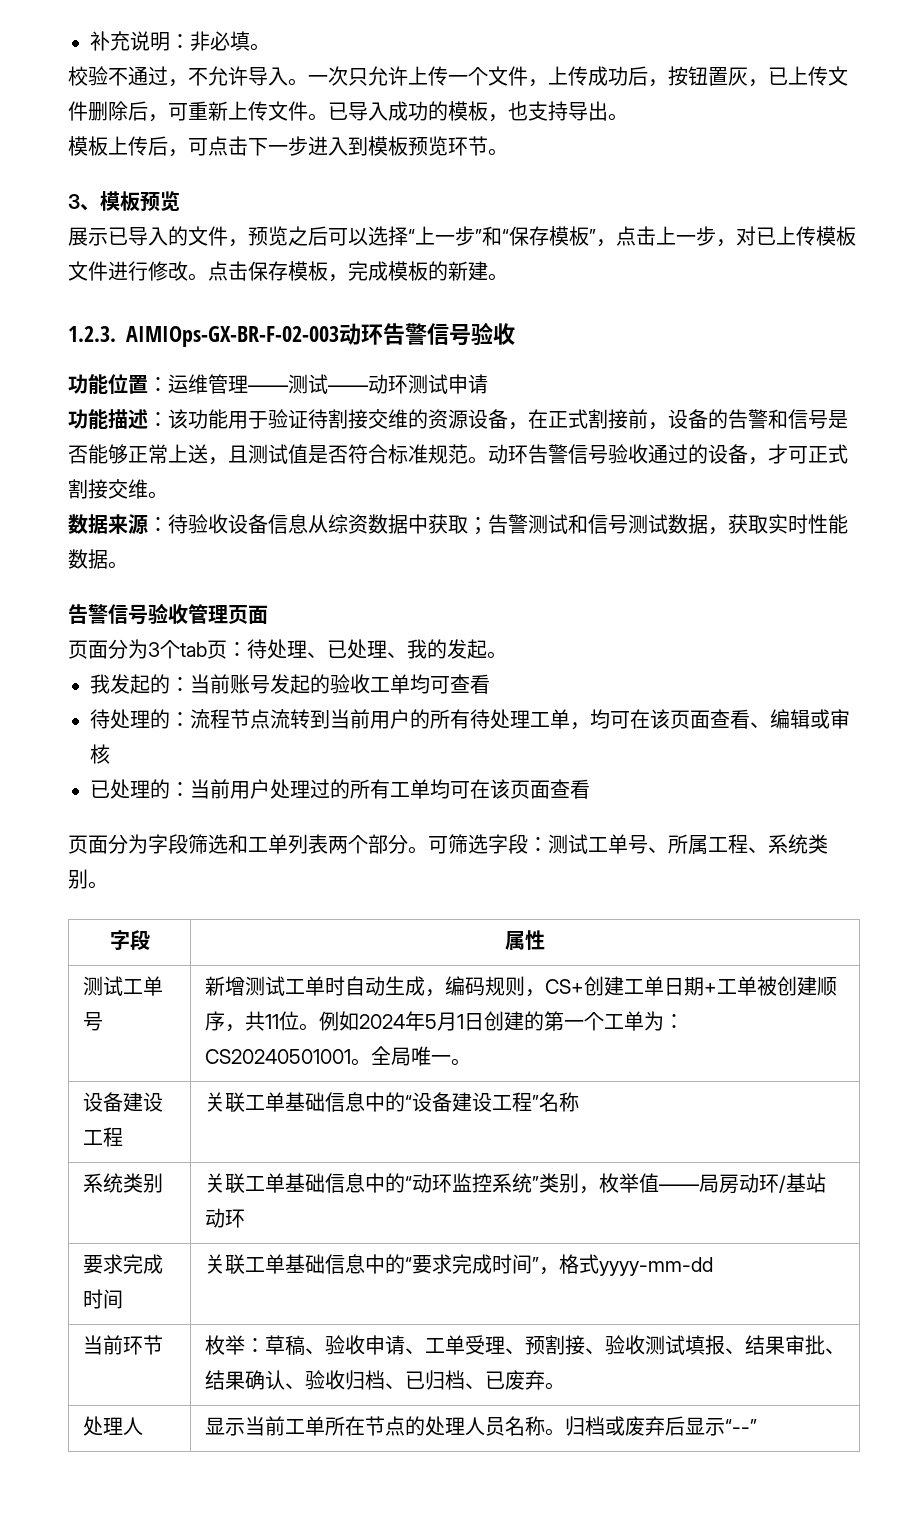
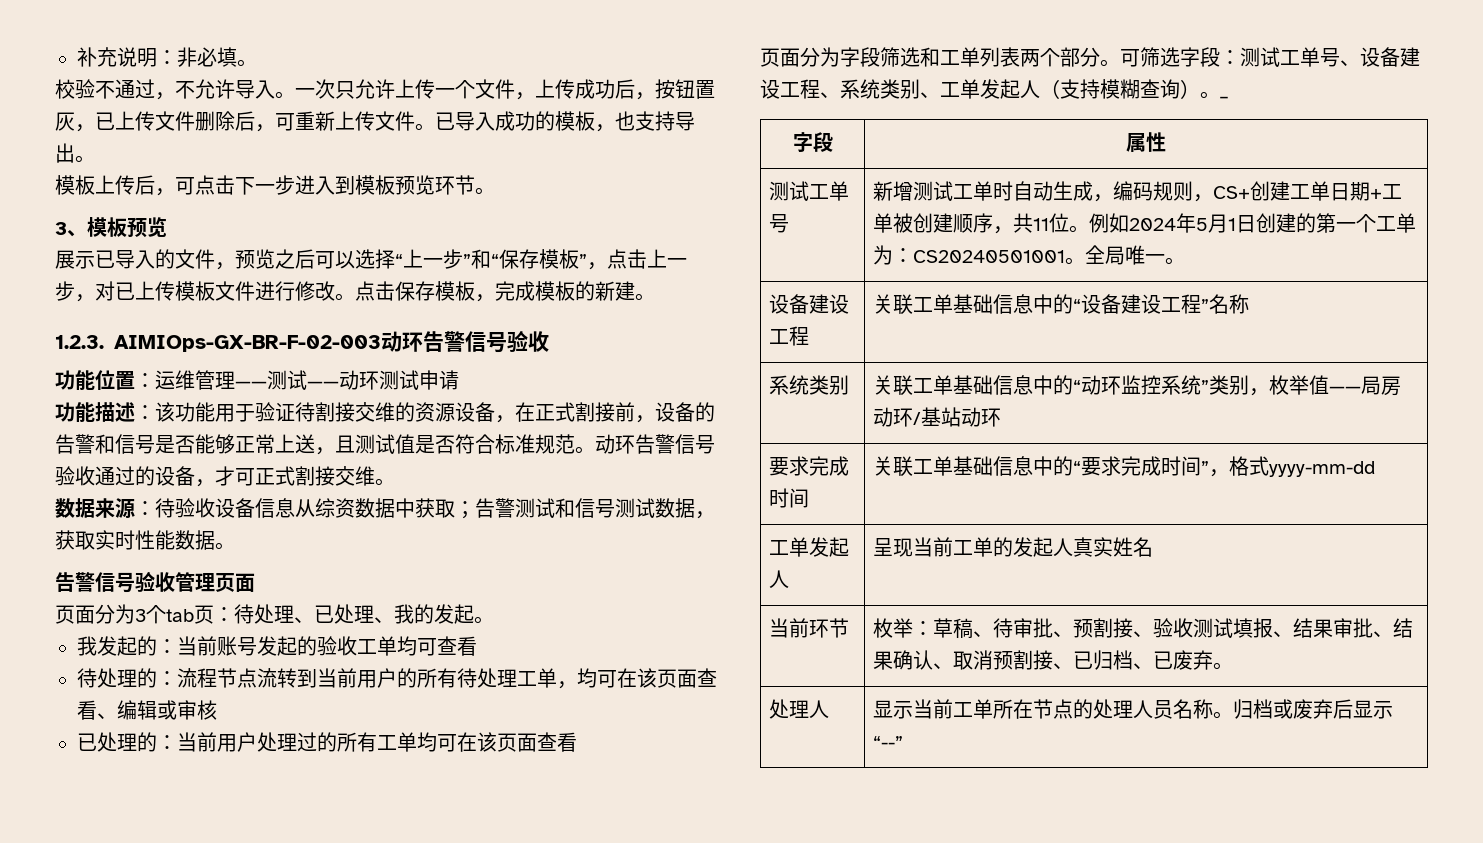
- 可筛选字段：测试工单号、所属工程、系统类别。
+ 可筛选字段：测试工单号、设备建设工程、系统类别、工单发起人（支持模糊查询）。_
+ 工单发起人 | 呈现当前工单的发起人真实姓名
- 当前环节 | 枚举：草稿、验收申请、工单受理、预割接、验收测试填报、结果审批、结果确认、验收归档、已归档、已废弃。
+ 当前环节 | 枚举：草稿、待审批、预割接、验收测试填报、结果审批、结果确认、取消预割接、已归档、已废弃。

